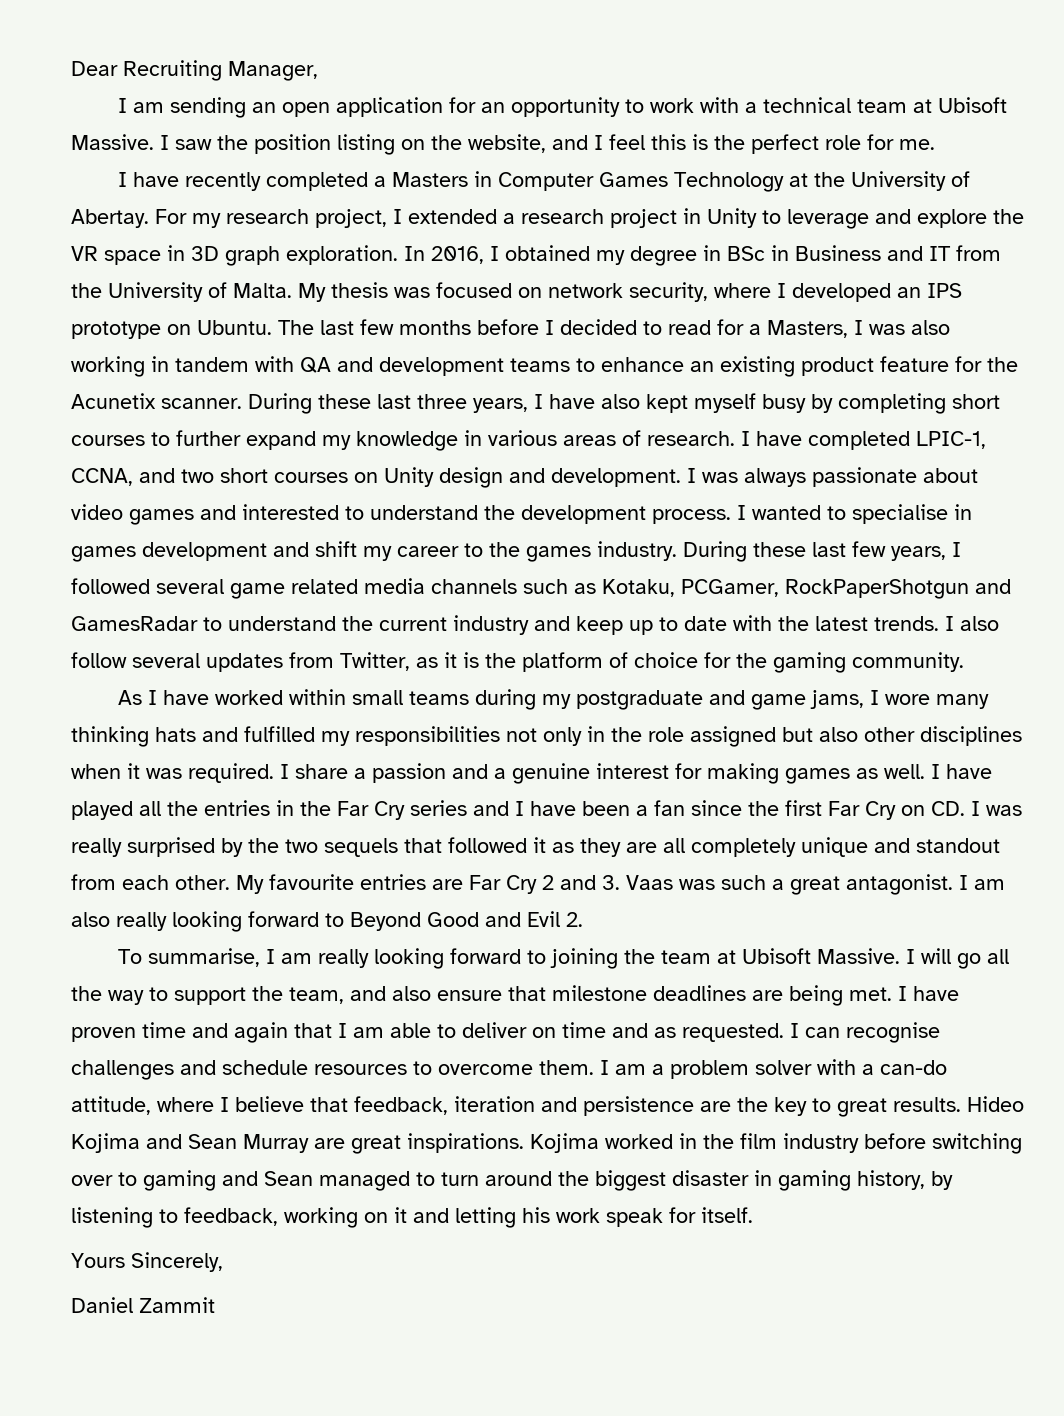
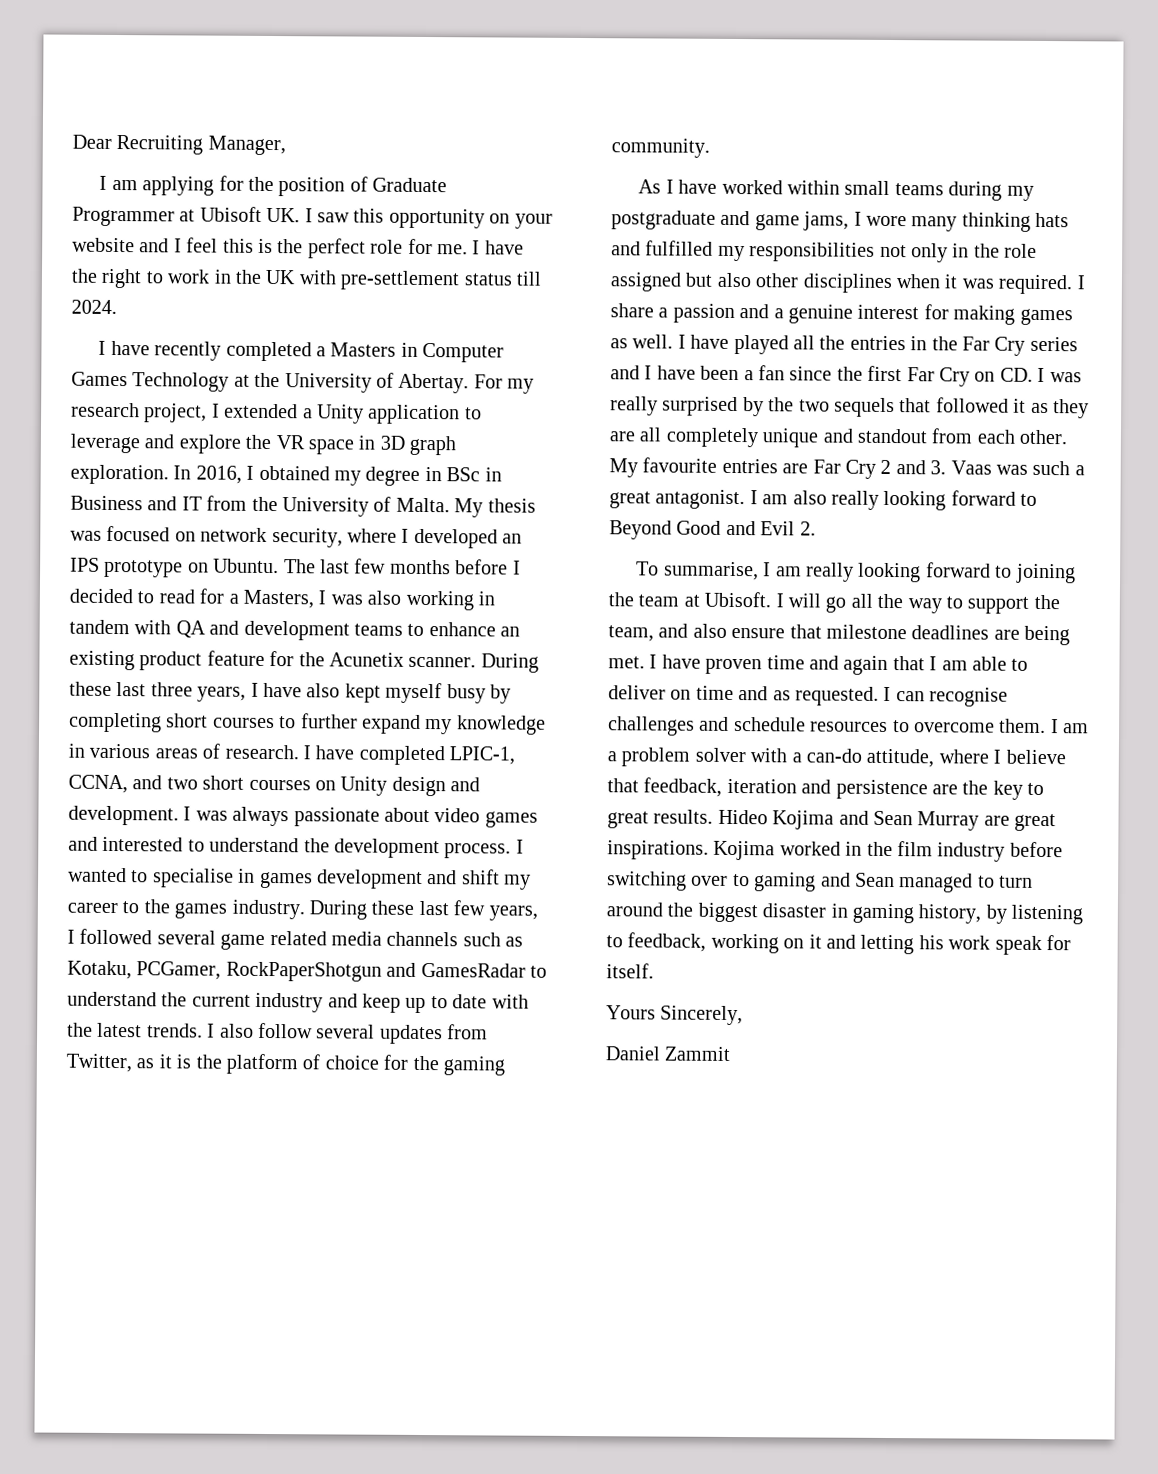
- I am sending an open application for an opportunity to work with a technical team at Ubisoft Massive. I saw the position listing on the website, and I feel this is the perfect role for me.
+ I am applying for the position of Graduate Programmer at Ubisoft UK. I saw this opportunity on your website and I feel this is the perfect role for me. I have the right to work in the UK with pre-settlement status till 2024.
- For my research project, I extended a research project in Unity to leverage and explore the VR space in 3D graph exploration.
+ For my research project, I extended a Unity application to leverage and explore the VR space in 3D graph exploration.
- To summarise, I am really looking forward to joining the team at Ubisoft Massive.
+ To summarise, I am really looking forward to joining the team at Ubisoft.

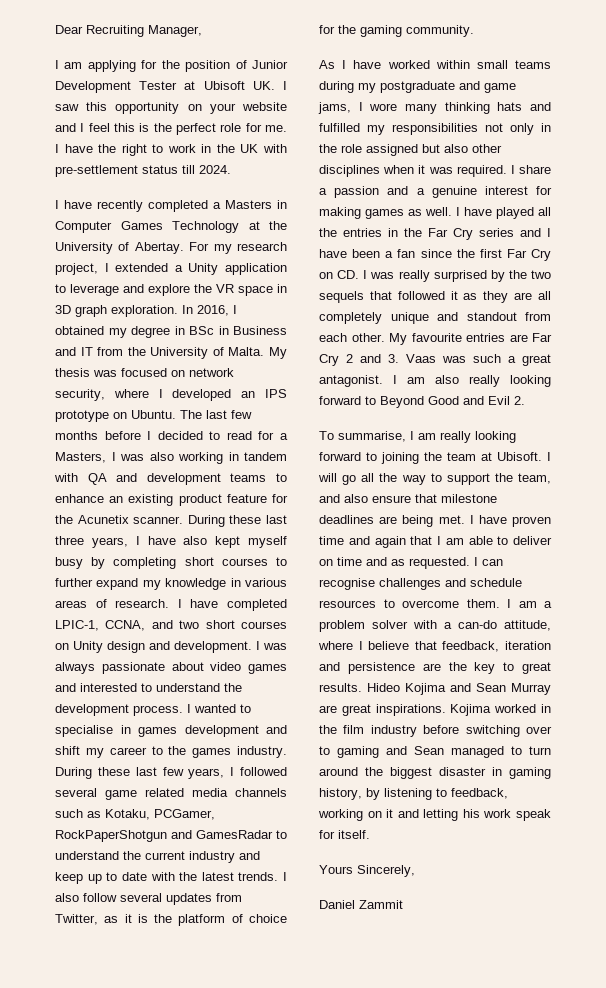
- I am applying for the position of Graduate Programmer at Ubisoft UK. I saw this opportunity on your website and I feel this is the perfect role for me.
+ I am applying for the position of Junior Development Tester at Ubisoft UK. I saw this opportunity on your website and I feel this is the perfect role for me.

